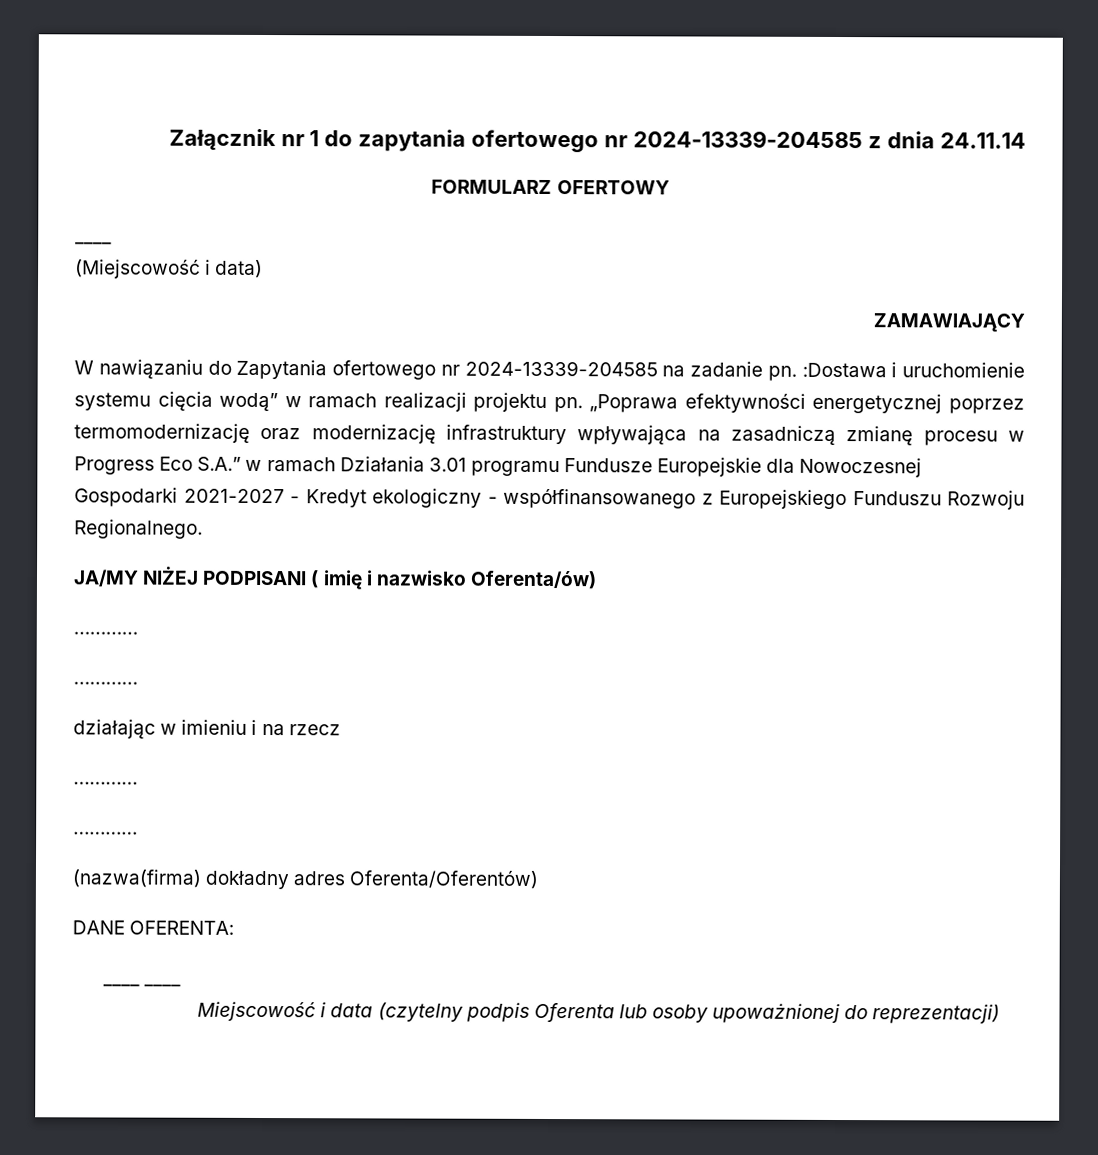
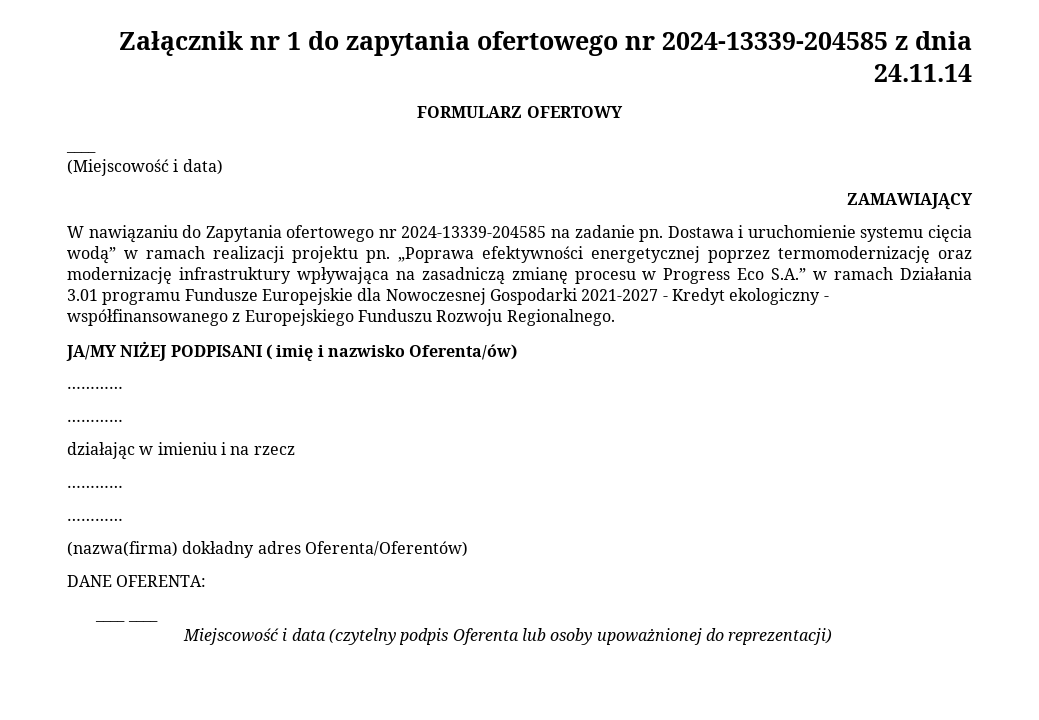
- W nawiązaniu do Zapytania ofertowego nr 2024-13339-204585 na zadanie pn. :Dostawa i uruchomienie systemu cięcia wodą” w ramach realizacji projektu pn.
+ W nawiązaniu do Zapytania ofertowego nr 2024-13339-204585 na zadanie pn. Dostawa i uruchomienie systemu cięcia wodą” w ramach realizacji projektu pn.

